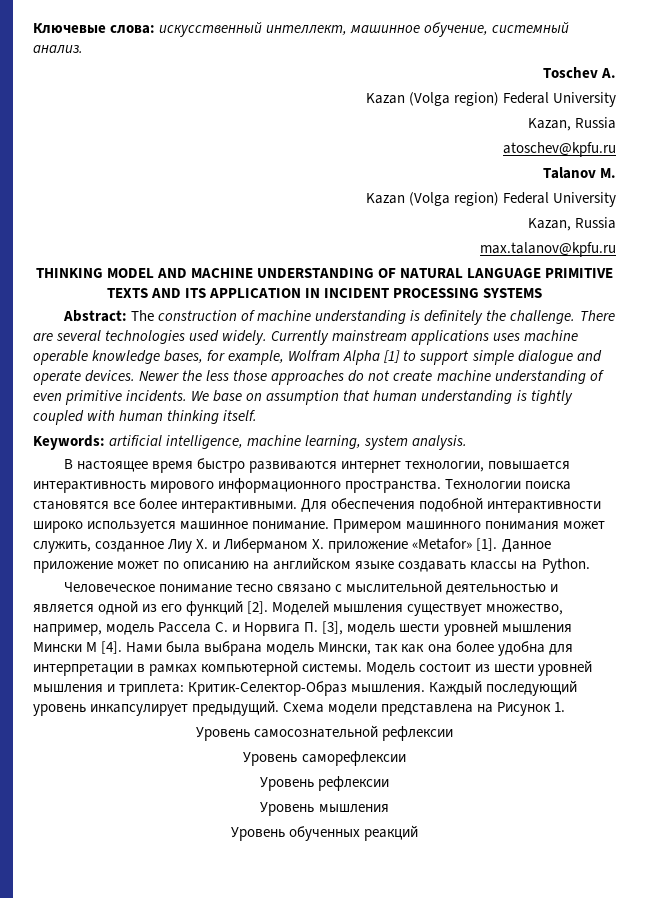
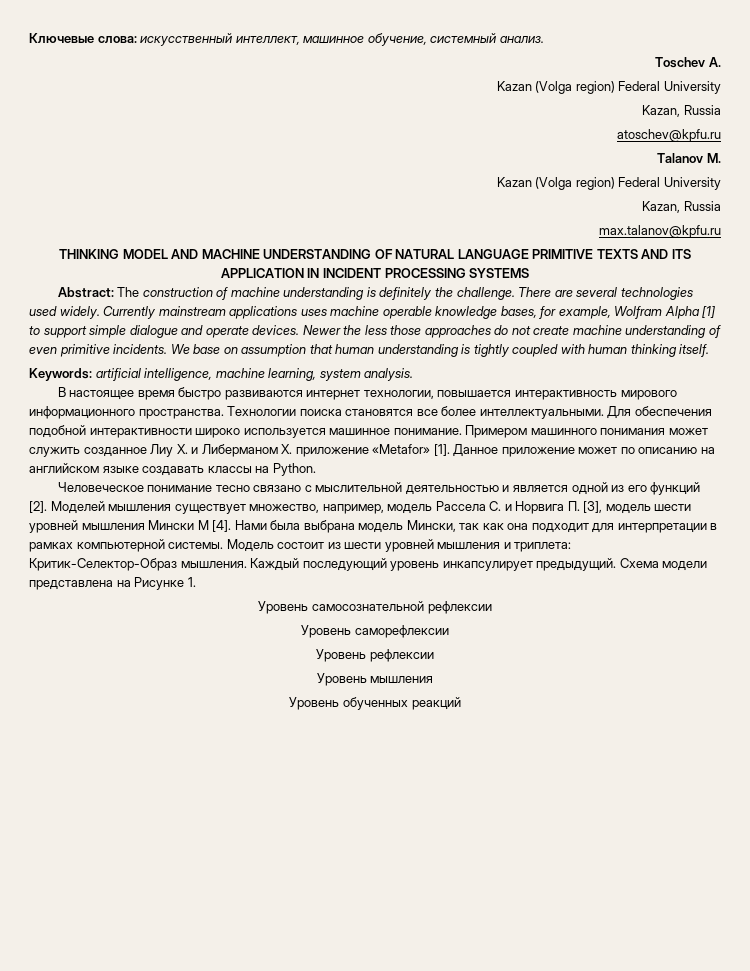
- Технологии поиска становятся все более интерактивными.
+ Технологии поиска становятся все более интеллектуальными.
- Примером машинного понимания может служить, созданное Лиу Х. и Либерманом Х. приложение «Metafor» [1].
+ Примером машинного понимания может служить созданное Лиу Х. и Либерманом Х. приложение «Metafor» [1].
- Нами была выбрана модель Мински, так как она более удобна для интерпретации в рамках компьютерной системы.
+ Нами была выбрана модель Мински, так как она подходит для интерпретации в рамках компьютерной системы.
- Схема модели представлена на Рисунок 1.
+ Схема модели представлена на Рисунке 1.

